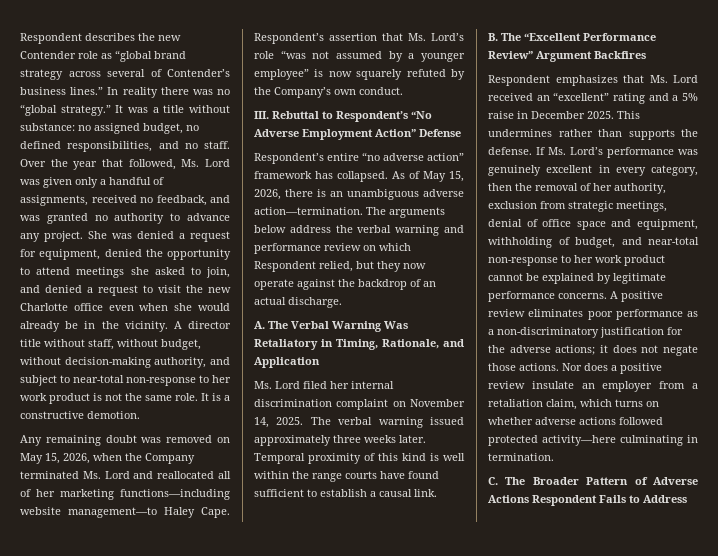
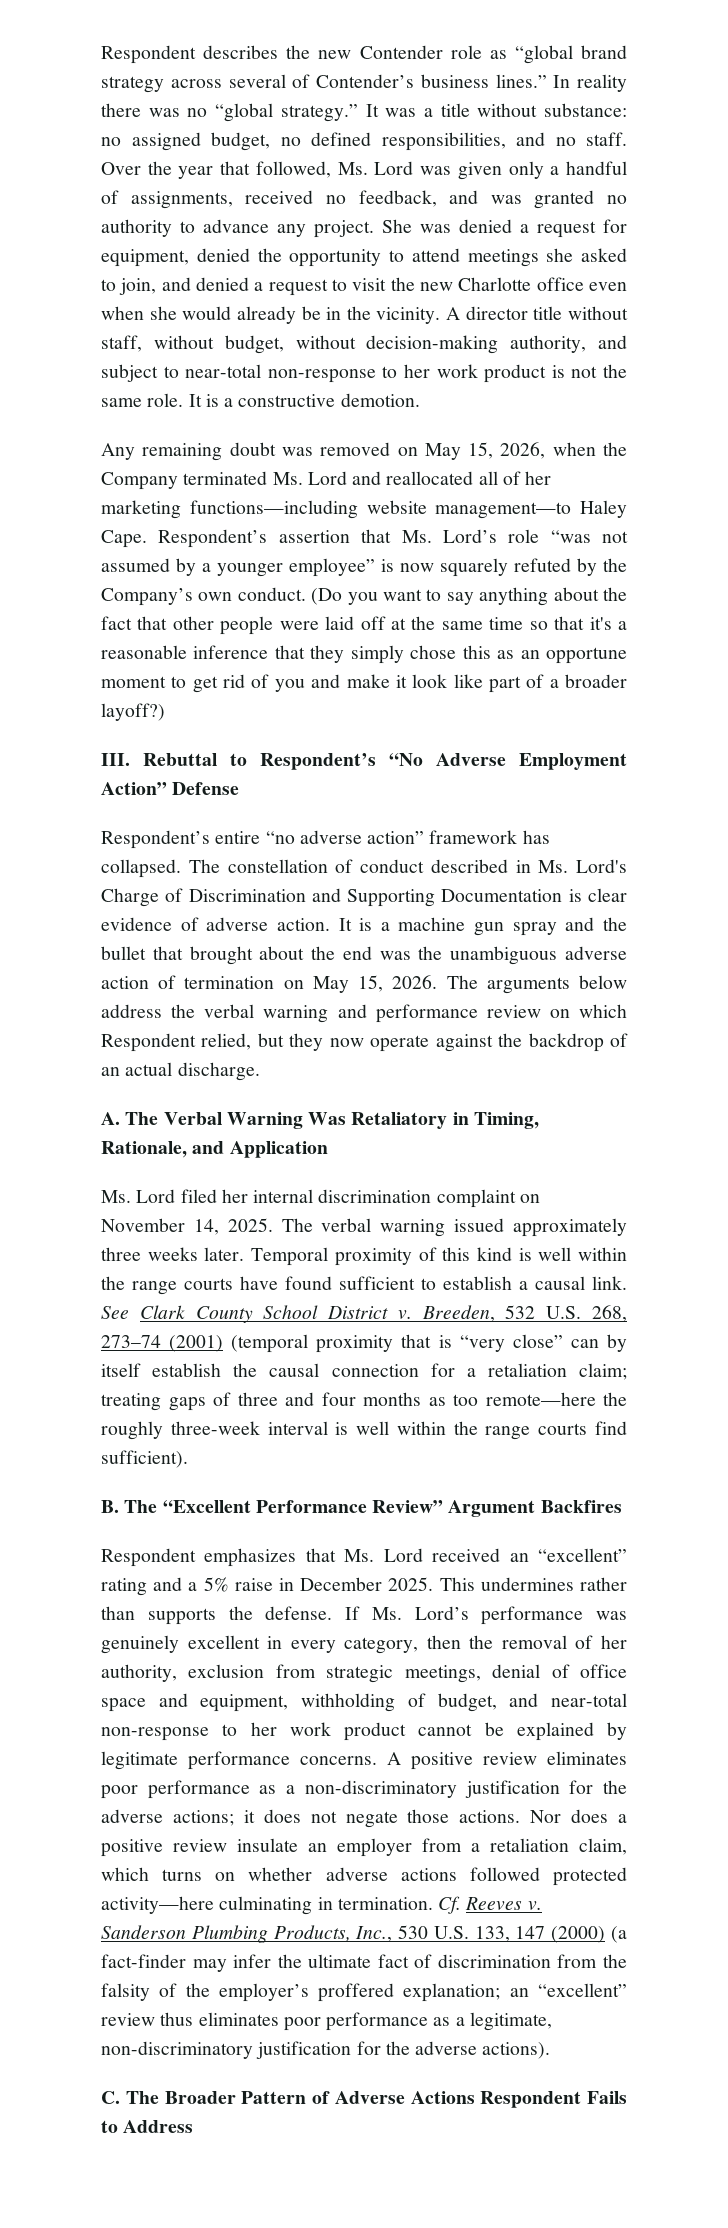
+ (Do you want to say anything about the fact that other people were laid off at the same time so that it's a reasonable inference that they simply chose this as an opportune moment to get rid of you and make it look like part of a broader layoff?)
- As of May 15, 2026, there is an unambiguous adverse action—termination.
+ The constellation of conduct described in Ms. Lord's Charge of Discrimination and Supporting Documentation is clear evidence of adverse action. It is a machine gun spray and the bullet that brought about the end was the unambiguous adverse action of termination on May 15, 2026.
+ See Clark County School District v. Breeden, 532 U.S. 268, 273–74 (2001) (temporal proximity that is “very close” can by itself establish the causal connection for a retaliation claim; treating gaps of three and four months as too remote—here the roughly three-week interval is well within the range courts find sufficient).
+ Cf. Reeves v. Sanderson Plumbing Products, Inc., 530 U.S. 133, 147 (2000) (a fact-finder may infer the ultimate fact of discrimination from the falsity of the employer’s proffered explanation; an “excellent” review thus eliminates poor performance as a legitimate, non-discriminatory justification for the adverse actions).

